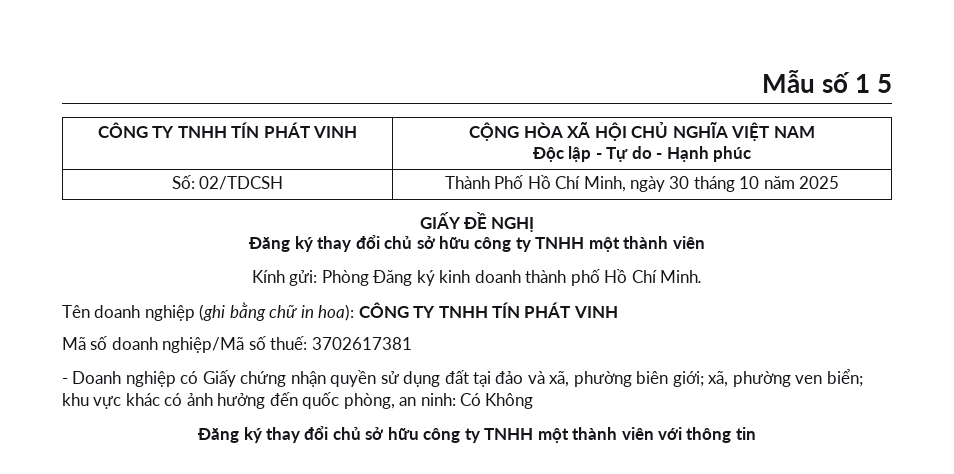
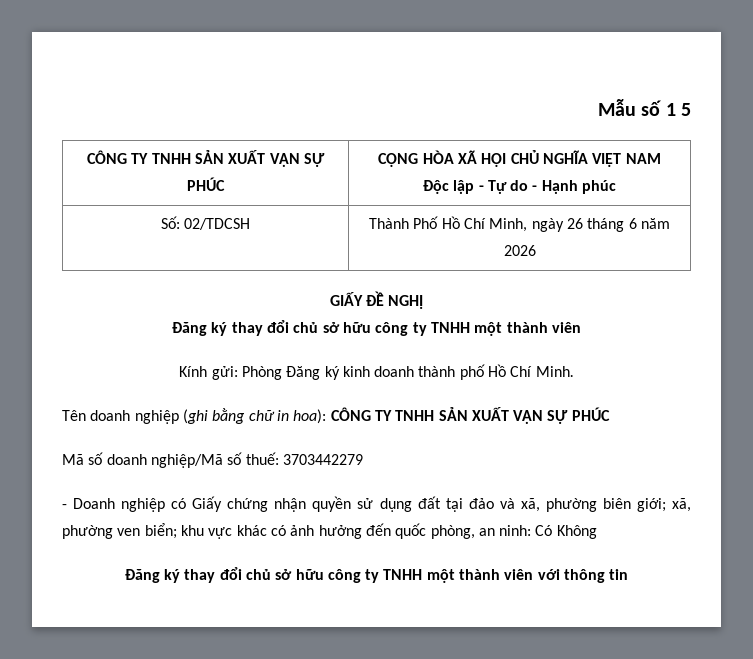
- CÔNG TY TNHH TÍN PHÁT VINH | CỘNG HÒA XÃ HỘI CHỦ NGHĨA VIỆT NAM
+ CÔNG TY TNHH SẢN XUẤT VẠN SỰ PHÚC | CỘNG HÒA XÃ HỘI CHỦ NGHĨA VIỆT NAM
- Số: 02/TDCSH | Thành Phố Hồ Chí Minh, ngày 30 tháng 10 năm 2025
+ Số: 02/TDCSH | Thành Phố Hồ Chí Minh, ngày 26 tháng 6 năm 2026
- Tên doanh nghiệp (ghi bằng chữ in hoa): CÔNG TY TNHH TÍN PHÁT VINH
+ Tên doanh nghiệp (ghi bằng chữ in hoa): CÔNG TY TNHH SẢN XUẤT VẠN SỰ PHÚC
- Mã số doanh nghiệp/Mã số thuế: 3702617381
+ Mã số doanh nghiệp/Mã số thuế: 3703442279

